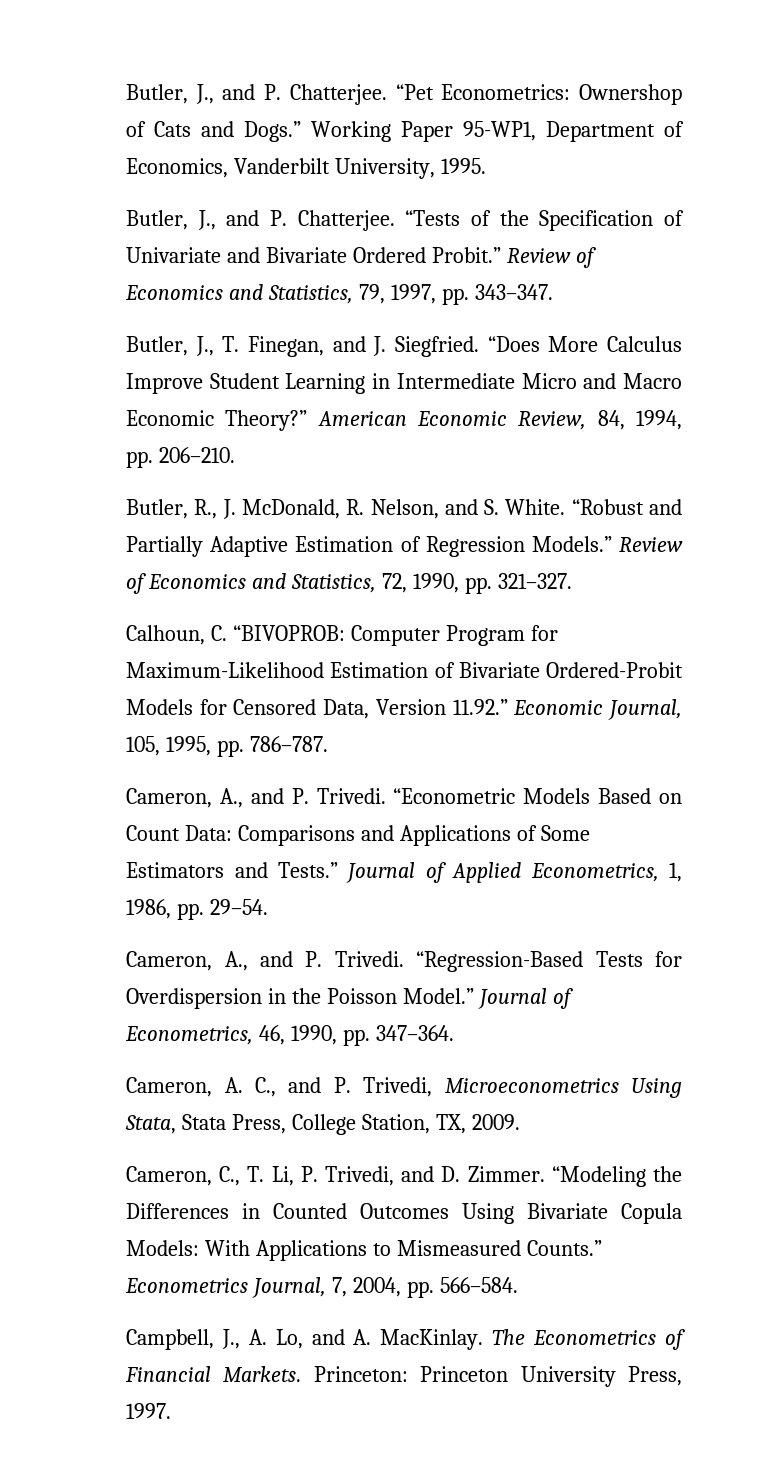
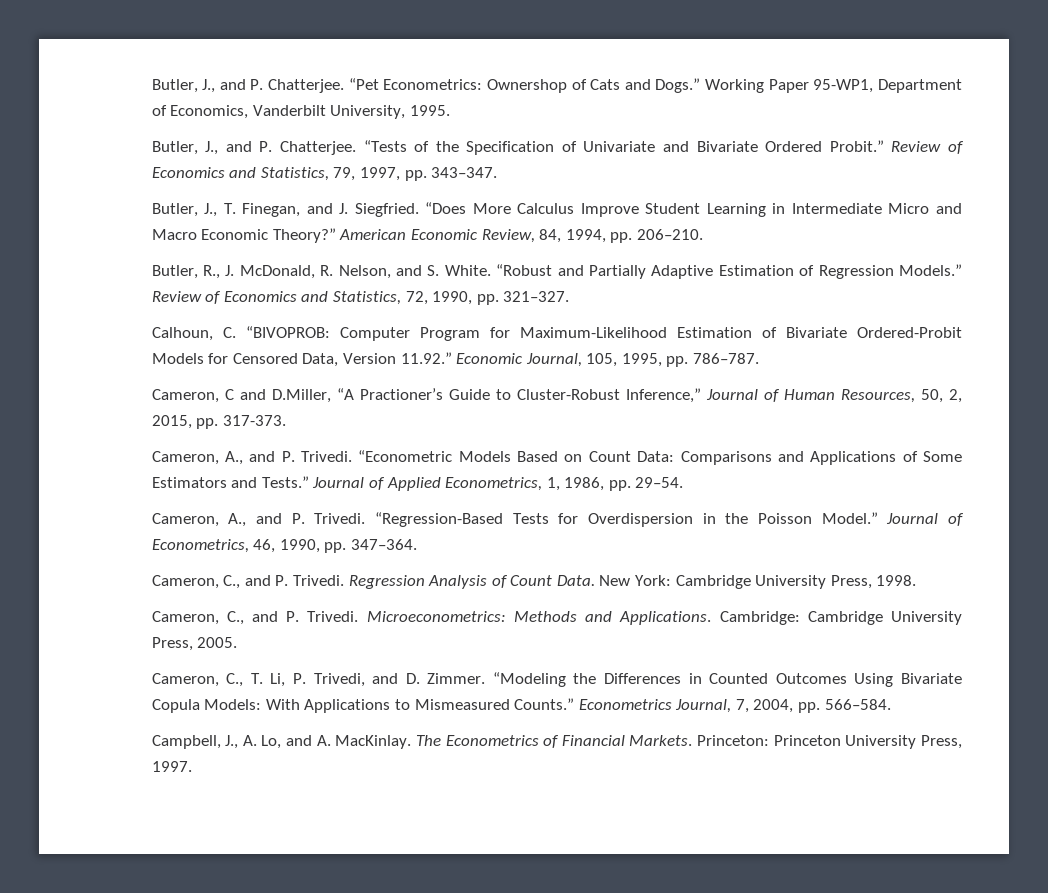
+ Cameron, C and D.Miller, “A Practioner’s Guide to Cluster-Robust Inference,” Journal of Human Resources, 50, 2, 2015, pp. 317-373.
- Cameron, A. C., and P. Trivedi, Microeconometrics Using Stata, Stata Press, College Station, TX, 2009.
+ Cameron, C., and P. Trivedi. Regression Analysis of Count Data. New York: Cambridge University Press, 1998.
+ Cameron, C., and P. Trivedi. Microeconometrics: Methods and Applications. Cambridge: Cambridge University Press, 2005.

